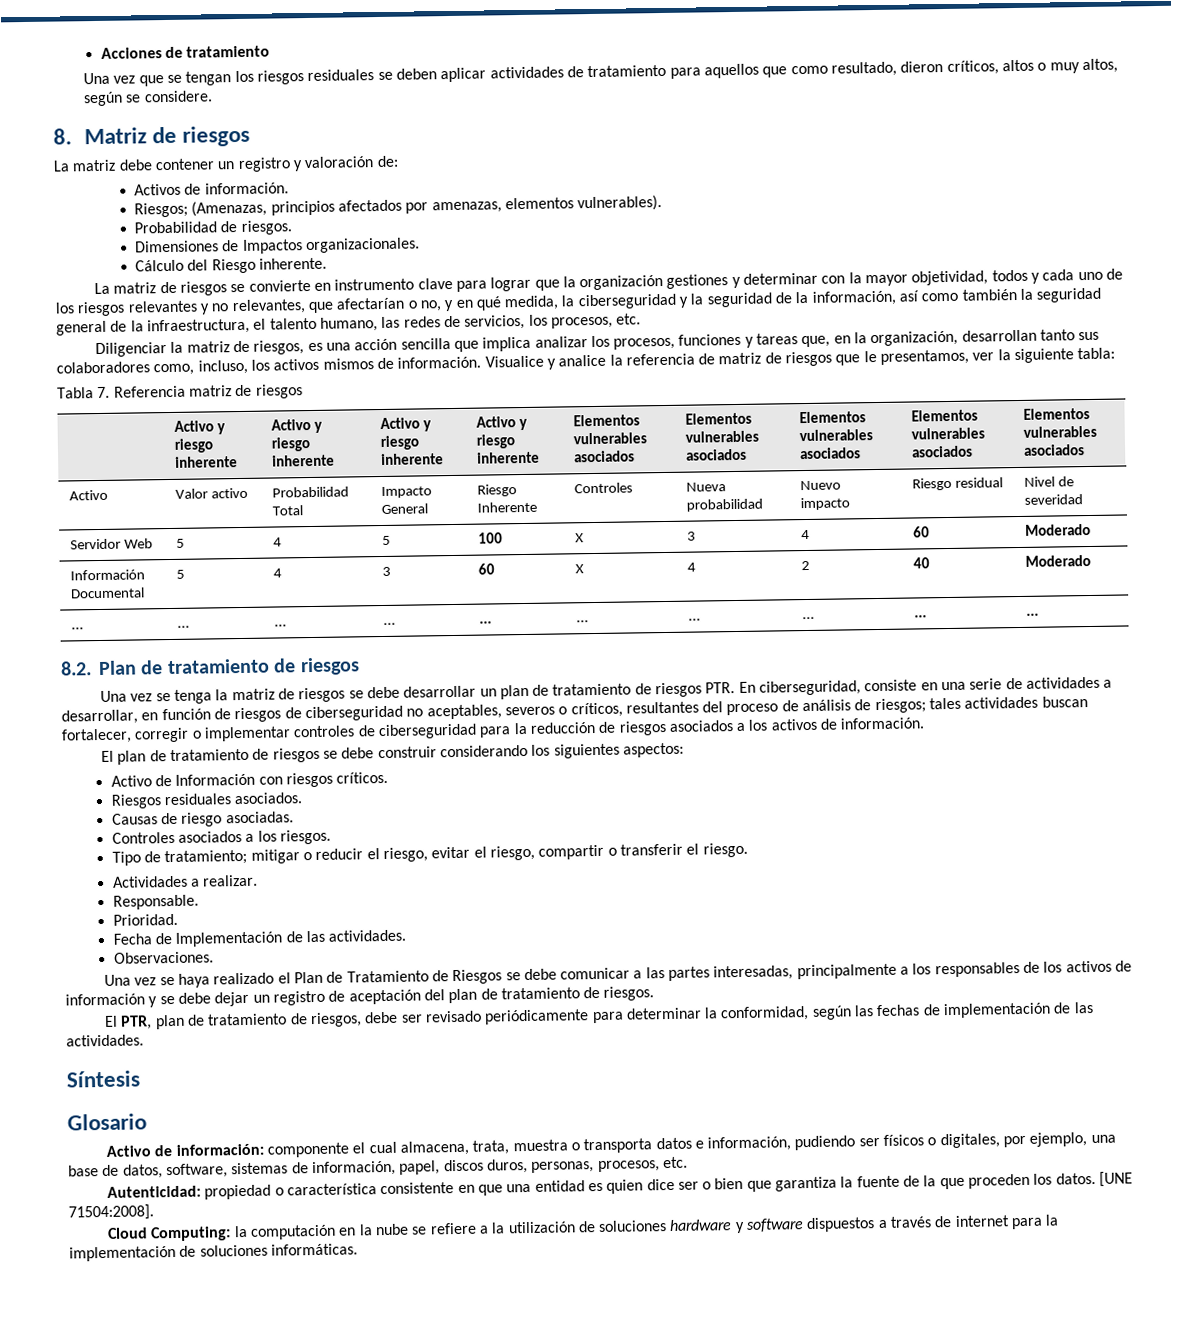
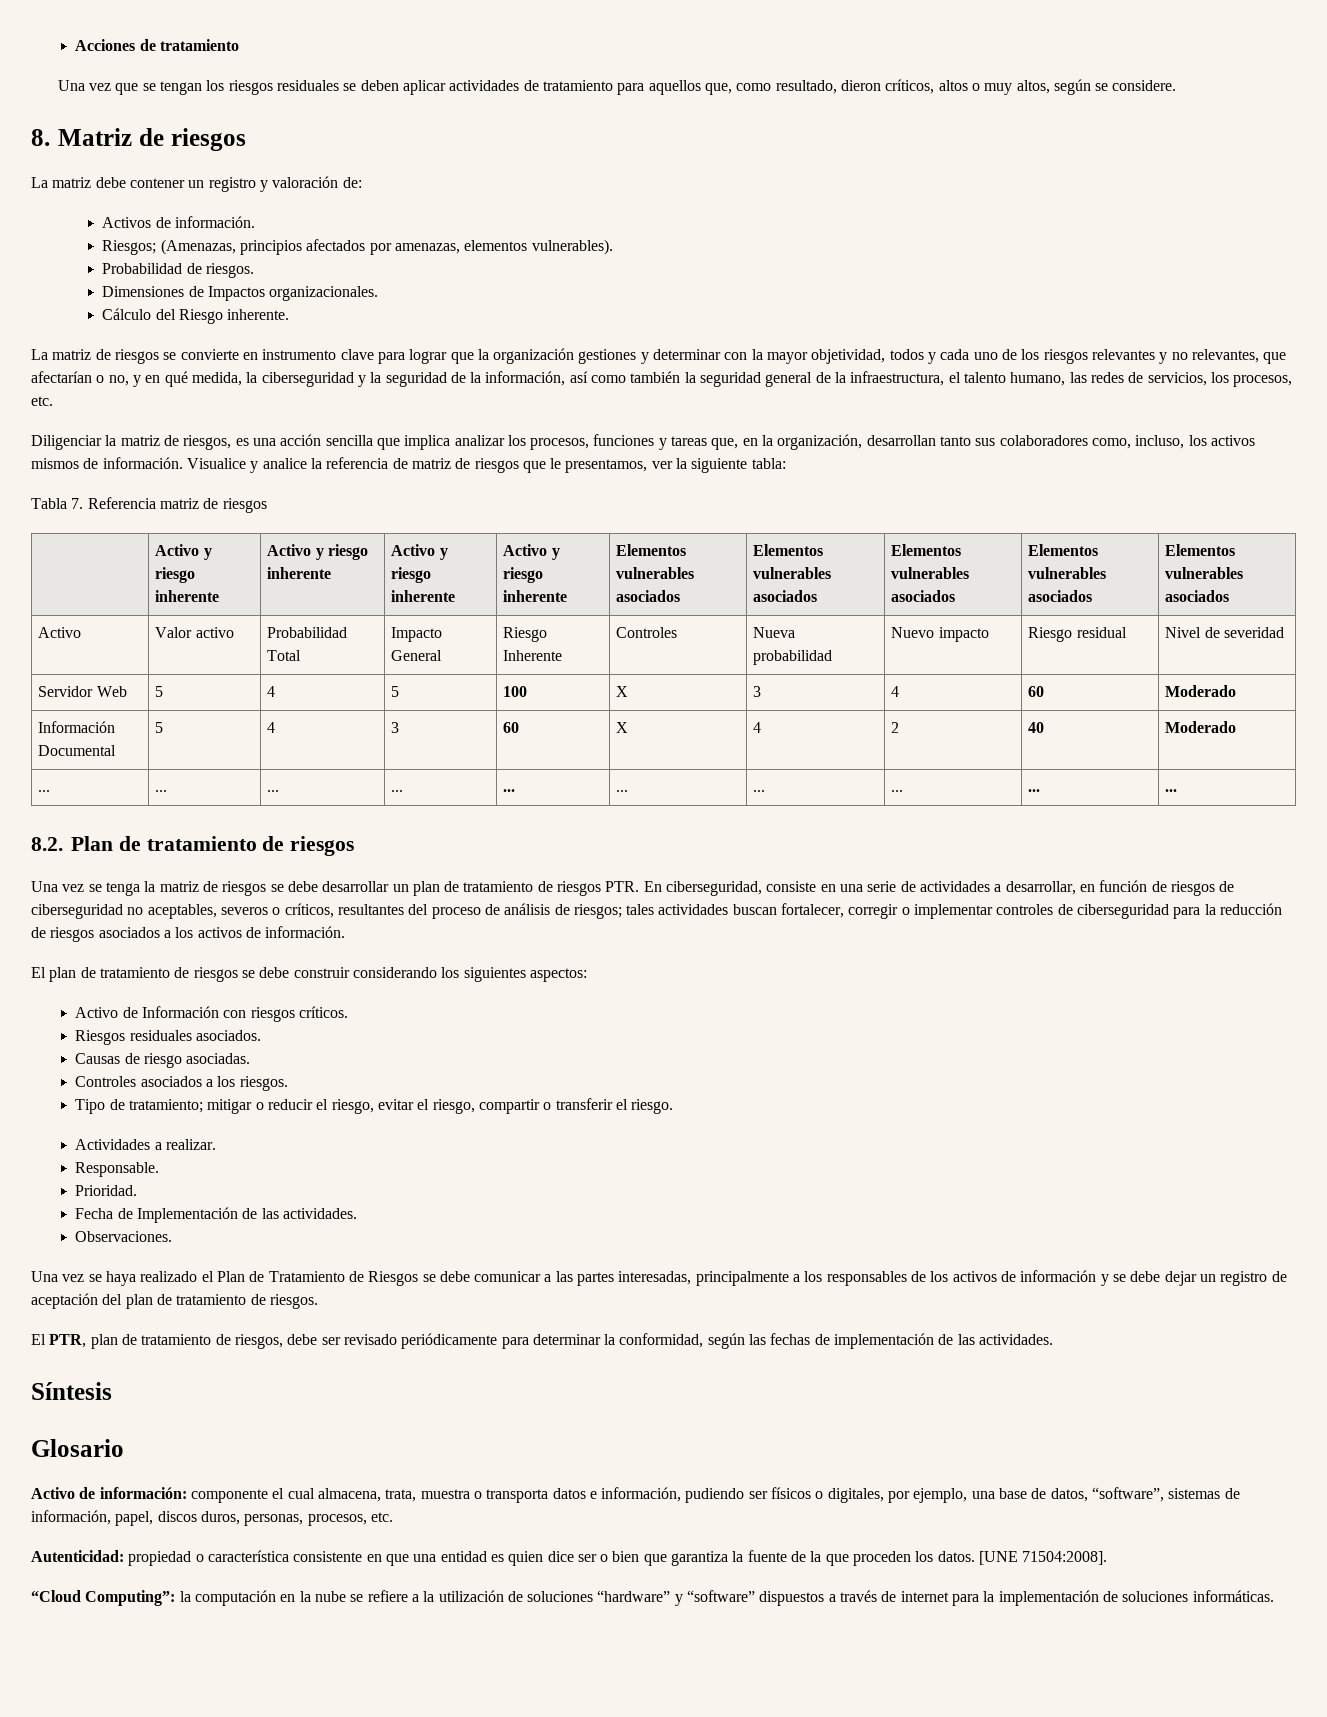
- Una vez que se tengan los riesgos residuales se deben aplicar actividades de tratamiento para aquellos que como resultado, dieron críticos, altos o muy altos, según se considere.
+ Una vez que se tengan los riesgos residuales se deben aplicar actividades de tratamiento para aquellos que, como resultado, dieron críticos, altos o muy altos, según se considere.
- Activo de información: componente el cual almacena, trata, muestra o transporta datos e información, pudiendo ser físicos o digitales, por ejemplo, una base de datos, software, sistemas de información, papel, discos duros, personas, procesos, etc.
+ Activo de información: componente el cual almacena, trata, muestra o transporta datos e información, pudiendo ser físicos o digitales, por ejemplo, una base de datos, “software”, sistemas de información, papel, discos duros, personas, procesos, etc.
- Cloud Computing: la computación en la nube se refiere a la utilización de soluciones hardware y software dispuestos a través de internet para la implementación de soluciones informáticas.
+ “Cloud Computing”: la computación en la nube se refiere a la utilización de soluciones “hardware” y “software” dispuestos a través de internet para la implementación de soluciones informáticas.

